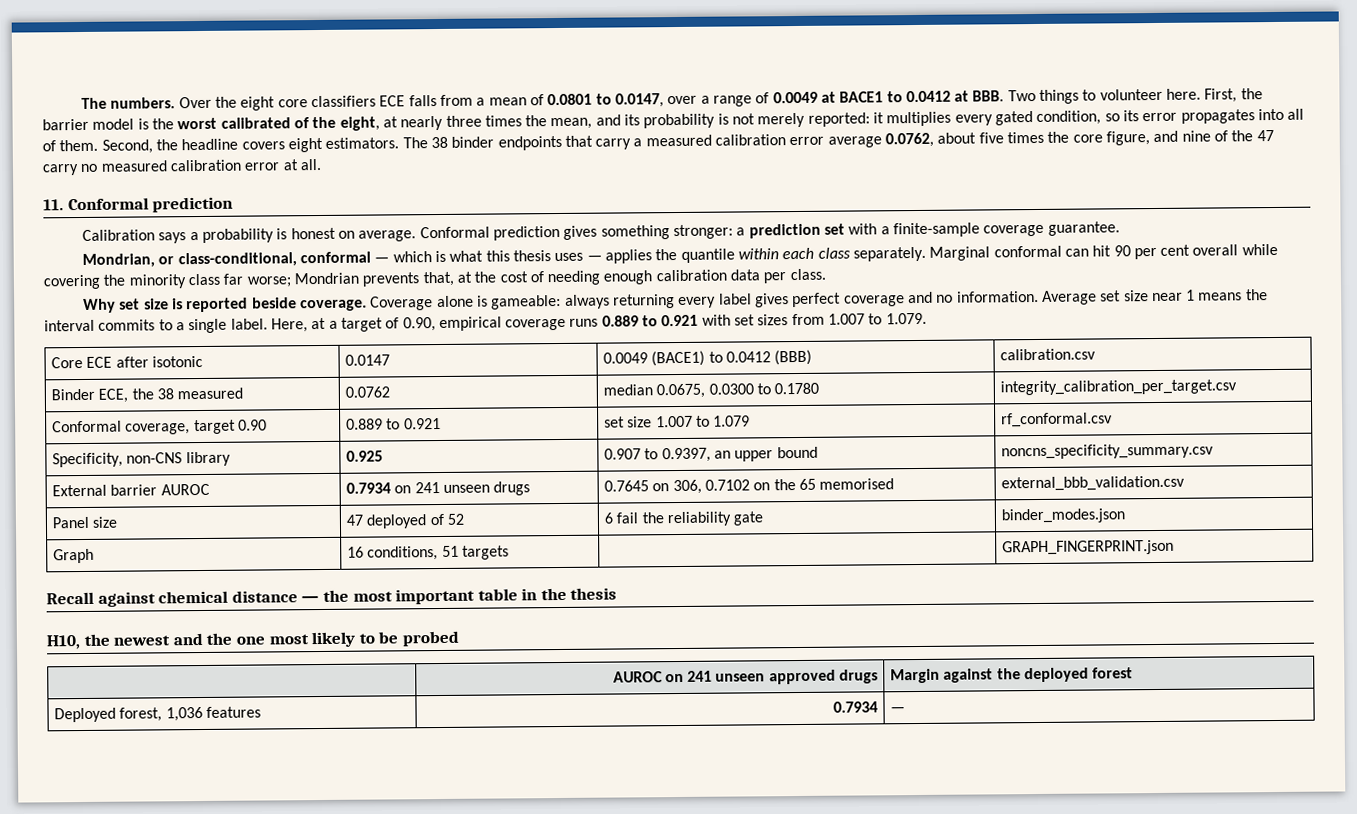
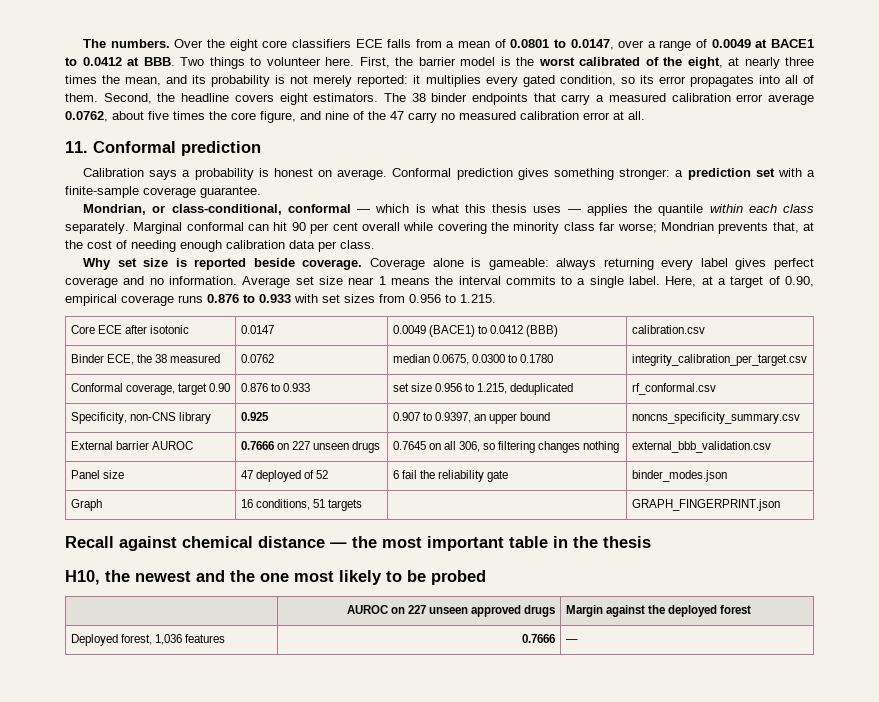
- Here, at a target of 0.90, empirical coverage runs 0.889 to 0.921 with set sizes from 1.007 to 1.079.
+ Here, at a target of 0.90, empirical coverage runs 0.876 to 0.933 with set sizes from 0.956 to 1.215.
- Conformal coverage, target 0.90 | 0.889 to 0.921 | set size 1.007 to 1.079 | rf_conformal.csv
+ Conformal coverage, target 0.90 | 0.876 to 0.933 | set size 0.956 to 1.215, deduplicated | rf_conformal.csv
- External barrier AUROC | 0.7934 on 241 unseen drugs | 0.7645 on 306, 0.7102 on the 65 memorised | external_bbb_validation.csv
+ External barrier AUROC | 0.7666 on 227 unseen drugs | 0.7645 on all 306, so filtering changes nothing | external_bbb_validation.csv
- | AUROC on 241 unseen approved drugs | Margin against the deployed forest
+ | AUROC on 227 unseen approved drugs | Margin against the deployed forest
- Deployed forest, 1,036 features | 0.7934 | —
+ Deployed forest, 1,036 features | 0.7666 | —

